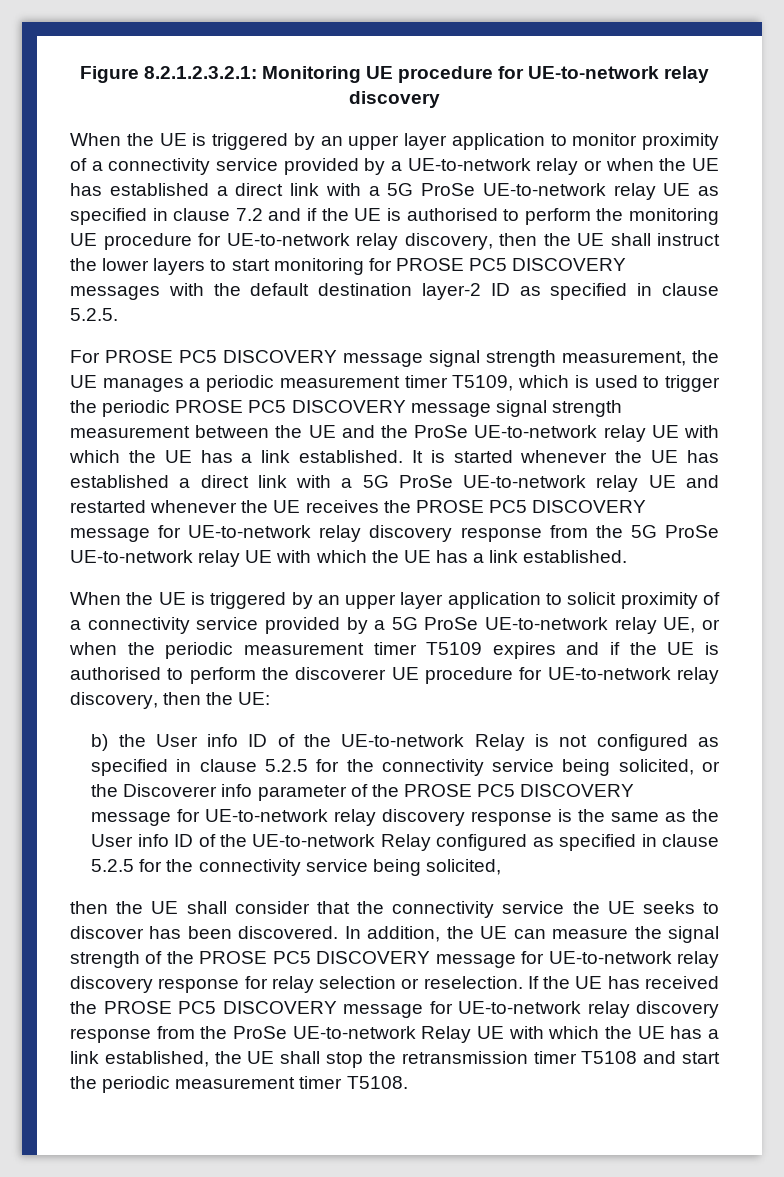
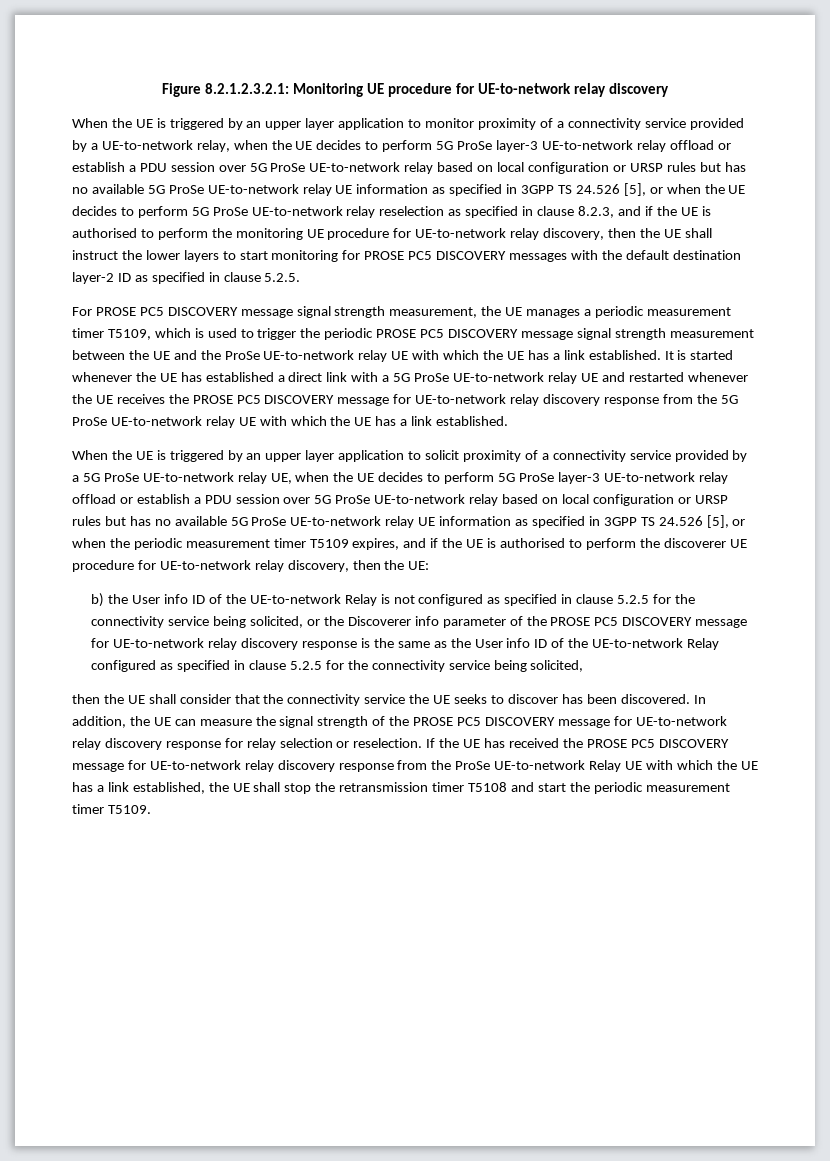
- When the UE is triggered by an upper layer application to monitor proximity of a connectivity service provided by a UE-to-network relay or when the UE has established a direct link with a 5G ProSe UE-to-network relay UE as specified in clause 7.2 and if the UE is authorised to perform the monitoring UE procedure for UE-to-network relay discovery, then the UE shall instruct the lower layers to start monitoring for PROSE PC5 DISCOVERY messages with the default destination layer-2 ID as specified in clause 5.2.5.
+ When the UE is triggered by an upper layer application to monitor proximity of a connectivity service provided by a UE-to-network relay, when the UE decides to perform 5G ProSe layer-3 UE-to-network relay offload or establish a PDU session over 5G ProSe UE-to-network relay based on local configuration or URSP rules but has no available 5G ProSe UE-to-network relay UE information as specified in 3GPP TS 24.526 [5], or when the UE decides to perform 5G ProSe UE-to-network relay reselection as specified in clause 8.2.3, and if the UE is authorised to perform the monitoring UE procedure for UE-to-network relay discovery, then the UE shall instruct the lower layers to start monitoring for PROSE PC5 DISCOVERY messages with the default destination layer-2 ID as specified in clause 5.2.5.
- When the UE is triggered by an upper layer application to solicit proximity of a connectivity service provided by a 5G ProSe UE-to-network relay UE, or when the periodic measurement timer T5109 expires and if the UE is authorised to perform the discoverer UE procedure for UE-to-network relay discovery, then the UE:
+ When the UE is triggered by an upper layer application to solicit proximity of a connectivity service provided by a 5G ProSe UE-to-network relay UE, when the UE decides to perform 5G ProSe layer-3 UE-to-network relay offload or establish a PDU session over 5G ProSe UE-to-network relay based on local configuration or URSP rules but has no available 5G ProSe UE-to-network relay UE information as specified in 3GPP TS 24.526 [5], or when the periodic measurement timer T5109 expires, and if the UE is authorised to perform the discoverer UE procedure for UE-to-network relay discovery, then the UE:
- If the UE has received the PROSE PC5 DISCOVERY message for UE-to-network relay discovery response from the ProSe UE-to-network Relay UE with which the UE has a link established, the UE shall stop the retransmission timer T5108 and start the periodic measurement timer T5108.
+ If the UE has received the PROSE PC5 DISCOVERY message for UE-to-network relay discovery response from the ProSe UE-to-network Relay UE with which the UE has a link established, the UE shall stop the retransmission timer T5108 and start the periodic measurement timer T5109.

